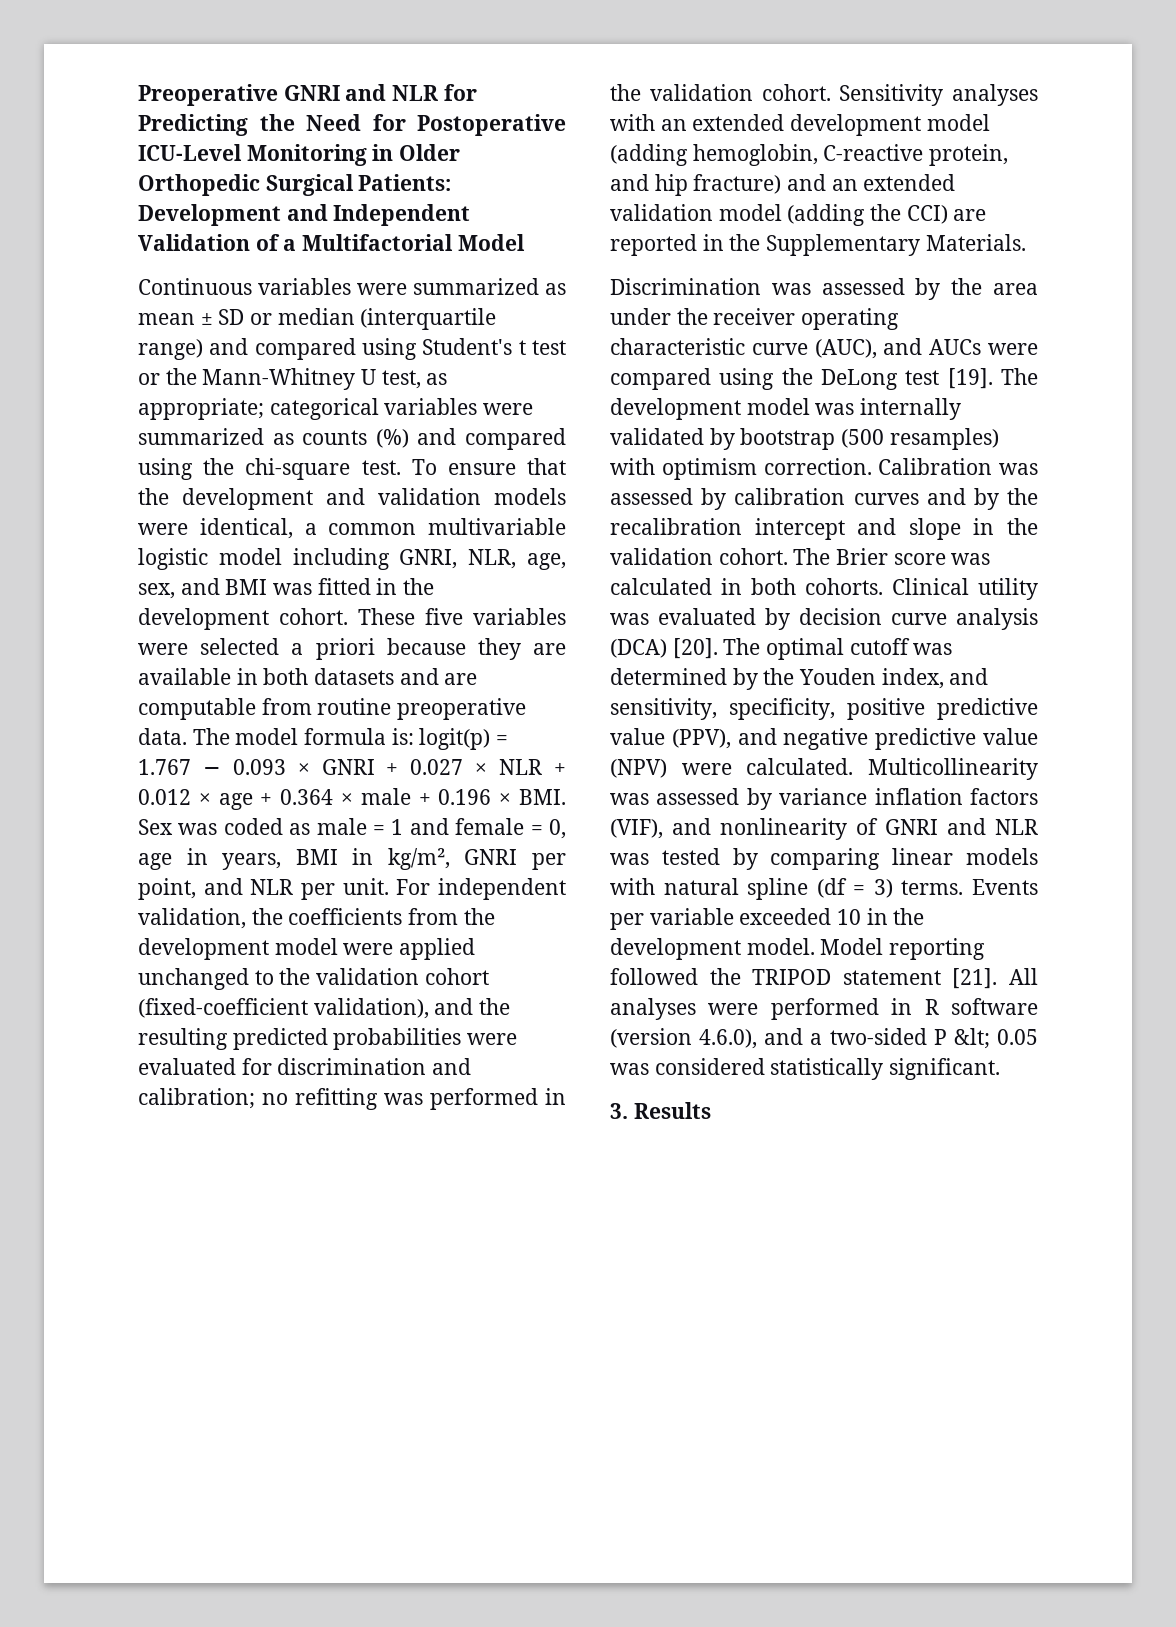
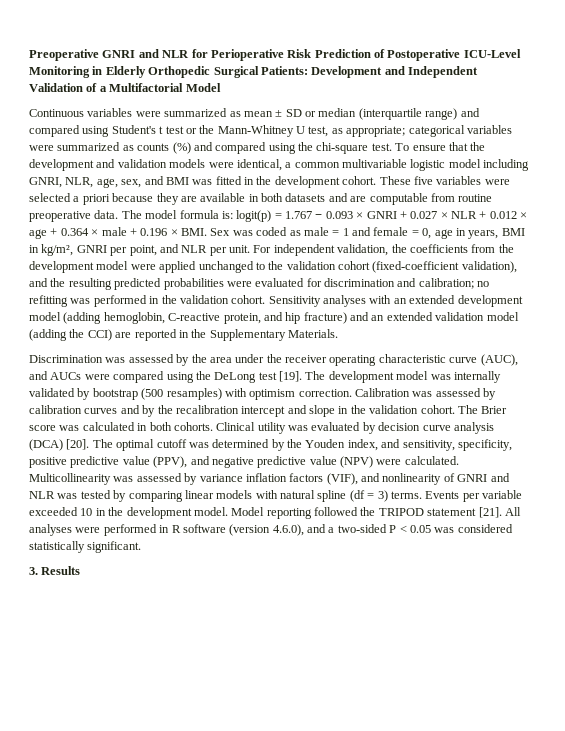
- Preoperative GNRI and NLR for Predicting the Need for Postoperative ICU-Level Monitoring in Older Orthopedic Surgical Patients: Development and Independent Validation of a Multifactorial Model
+ Preoperative GNRI and NLR for Perioperative Risk Prediction of Postoperative ICU-Level Monitoring in Elderly Orthopedic Surgical Patients: Development and Independent Validation of a Multifactorial Model
- All analyses were performed in R software (version 4.6.0), and a two-sided P &lt; 0.05 was considered statistically significant.
+ All analyses were performed in R software (version 4.6.0), and a two-sided P < 0.05 was considered statistically significant.

